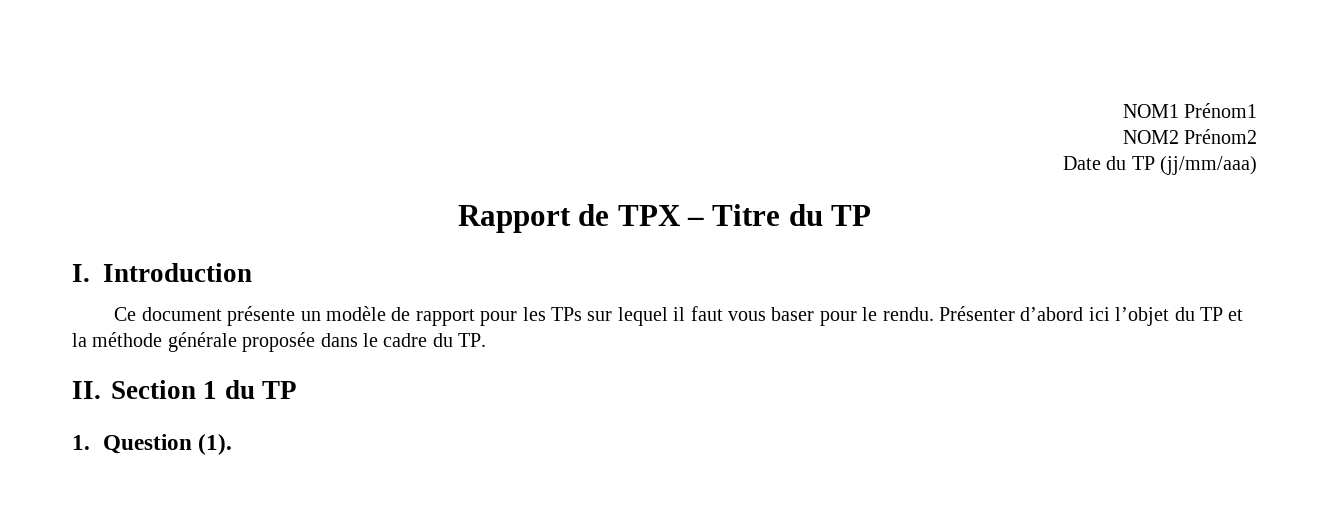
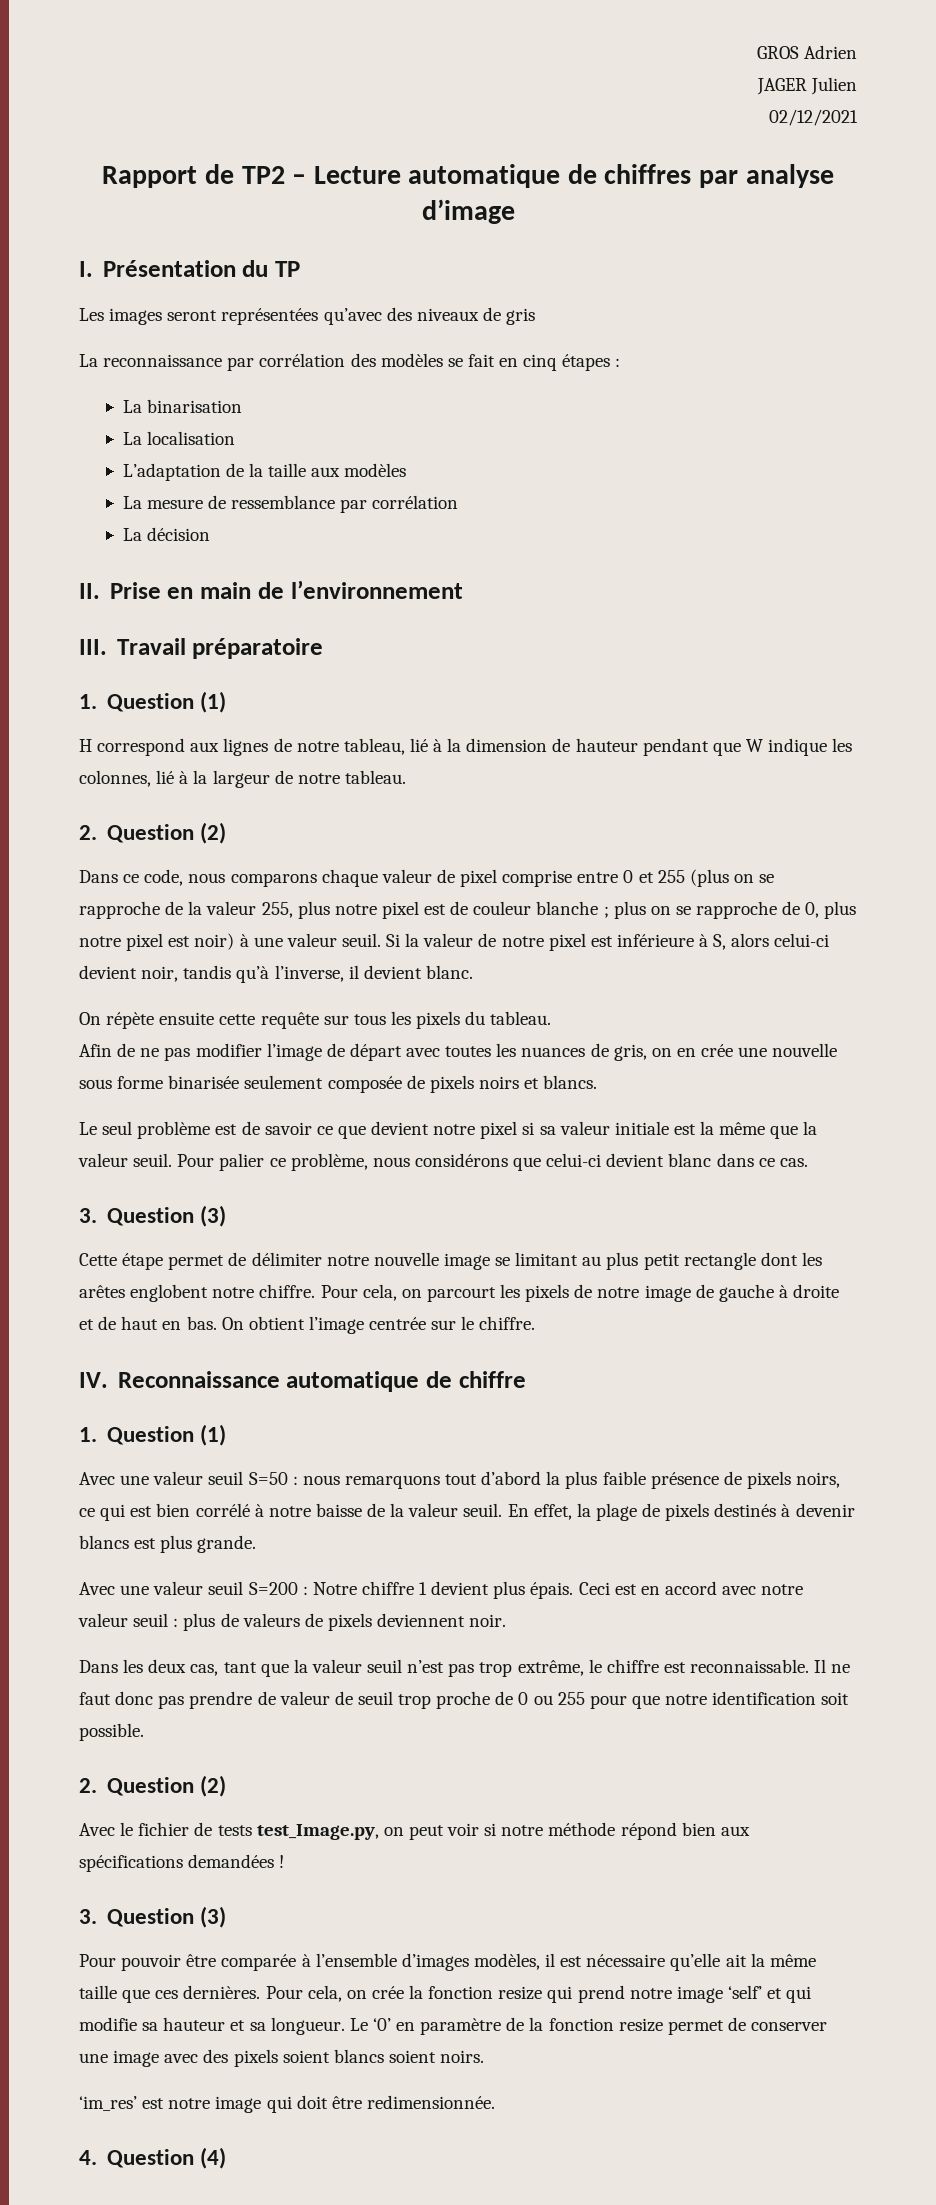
- NOM1 Prénom1
- NOM2 Prénom2
- Date du TP (jj/mm/aaa)
- Rapport de TPX – Titre du TP
- I. Introduction
- Ce document présente un modèle de rapport pour les TPs sur lequel il faut vous baser pour le rendu. Présenter d’abord ici l’objet du TP et la méthode générale proposée dans le cadre du TP.
- II. Section 1 du TP
- 1. Question (1).
+ GROS Adrien
+ JAGER Julien
+ 02/12/2021
+ Rapport de TP2 – Lecture automatique de chiffres par analyse d’image
+ I. Présentation du TP
+ Les images seront représentées qu’avec des niveaux de gris
+ La reconnaissance par corrélation des modèles se fait en cinq étapes :
+ La binarisation
+ La localisation
+ L’adaptation de la taille aux modèles
+ La mesure de ressemblance par corrélation
+ La décision
+ II. Prise en main de l’environnement
+ III. Travail préparatoire
+ 1. Question (1)
+ H correspond aux lignes de notre tableau, lié à la dimension de hauteur pendant que W indique les colonnes, lié à la largeur de notre tableau.
+ 2. Question (2)
+ Dans ce code, nous comparons chaque valeur de pixel comprise entre 0 et 255 (plus on se rapproche de la valeur 255, plus notre pixel est de couleur blanche ; plus on se rapproche de 0, plus notre pixel est noir) à une valeur seuil. Si la valeur de notre pixel est inférieure à S, alors celui-ci devient noir, tandis qu’à l’inverse, il devient blanc.
+ On répète ensuite cette requête sur tous les pixels du tableau.
+ Afin de ne pas modifier l’image de départ avec toutes les nuances de gris, on en crée une nouvelle sous forme binarisée seulement composée de pixels noirs et blancs.
+ Le seul problème est de savoir ce que devient notre pixel si sa valeur initiale est la même que la valeur seuil. Pour palier ce problème, nous considérons que celui-ci devient blanc dans ce cas.
+ 3. Question (3)
+ Cette étape permet de délimiter notre nouvelle image se limitant au plus petit rectangle dont les arêtes englobent notre chiffre. Pour cela, on parcourt les pixels de notre image de gauche à droite et de haut en bas. On obtient l’image centrée sur le chiffre.
+ IV. Reconnaissance automatique de chiffre
+ 1. Question (1)
+ Avec une valeur seuil S=50 : nous remarquons tout d’abord la plus faible présence de pixels noirs, ce qui est bien corrélé à notre baisse de la valeur seuil. En effet, la plage de pixels destinés à devenir blancs est plus grande.
+ Avec une valeur seuil S=200 : Notre chiffre 1 devient plus épais. Ceci est en accord avec notre valeur seuil : plus de valeurs de pixels deviennent noir.
+ Dans les deux cas, tant que la valeur seuil n’est pas trop extrême, le chiffre est reconnaissable. Il ne faut donc pas prendre de valeur de seuil trop proche de 0 ou 255 pour que notre identification soit possible.
+ 2. Question (2)
+ Avec le fichier de tests test_Image.py, on peut voir si notre méthode répond bien aux spécifications demandées !
+ 3. Question (3)
+ Pour pouvoir être comparée à l’ensemble d’images modèles, il est nécessaire qu’elle ait la même taille que ces dernières. Pour cela, on crée la fonction resize qui prend notre image ‘self’ et qui modifie sa hauteur et sa longueur. Le ‘0’ en paramètre de la fonction resize permet de conserver une image avec des pixels soient blancs soient noirs.
+ ‘im_res’ est notre image qui doit être redimensionnée.
+ 4. Question (4)

